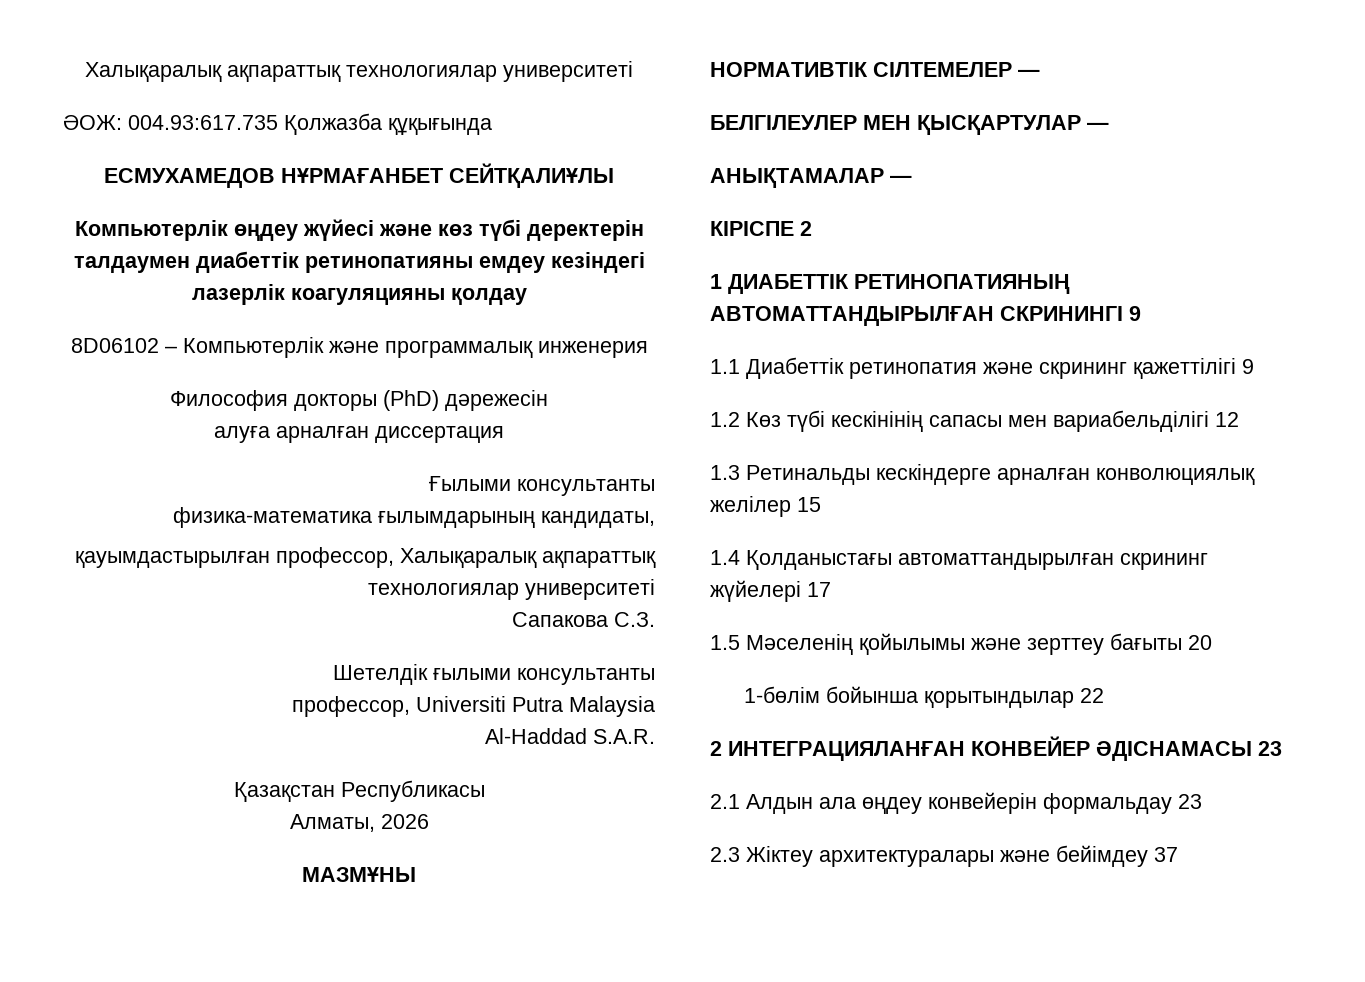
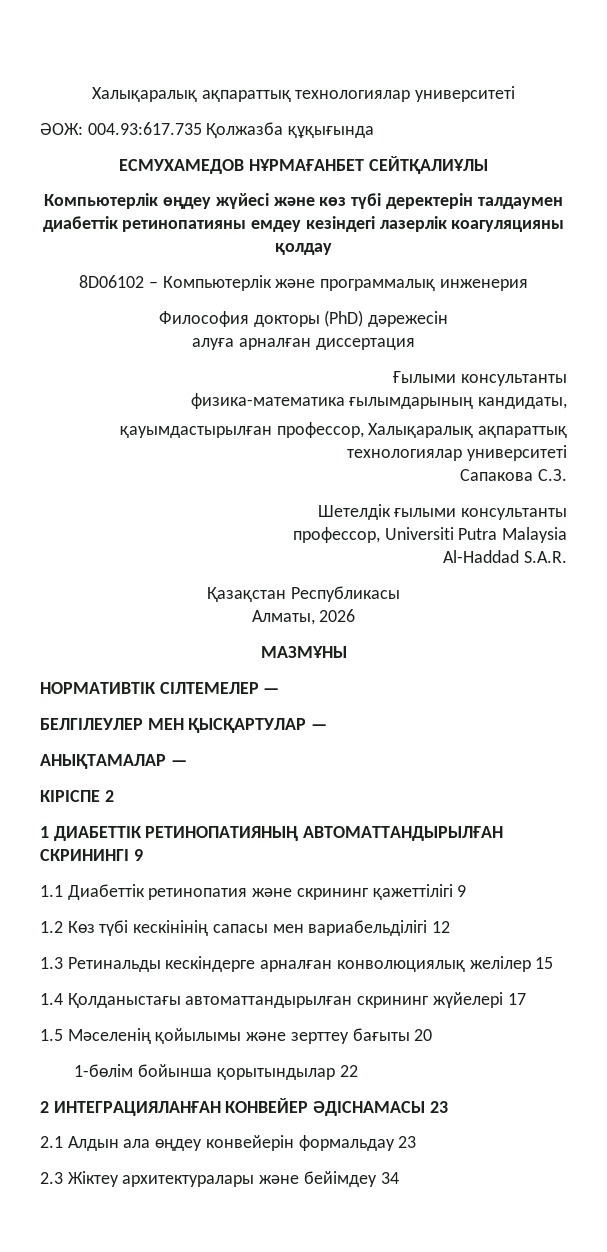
- 2.3 Жіктеу архитектуралары және бейімдеу 37
+ 2.3 Жіктеу архитектуралары және бейімдеу 34

